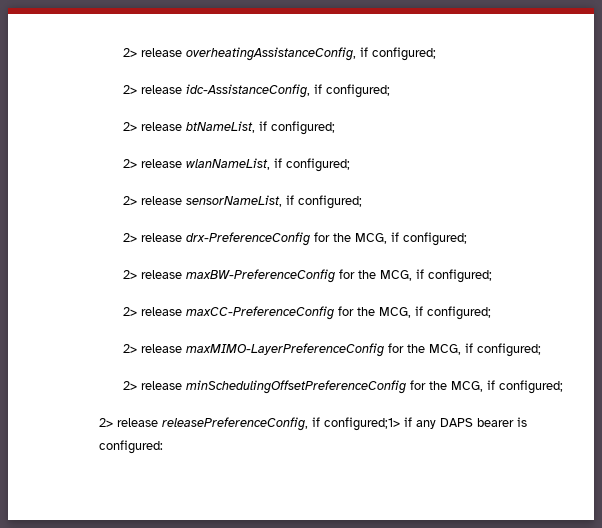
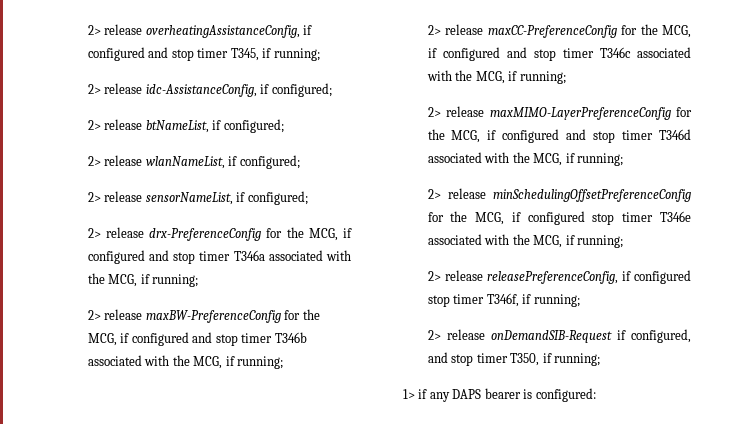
- 2> release overheatingAssistanceConfig, if configured;
+ 2> release overheatingAssistanceConfig, if configured and stop timer T345, if running;
- 2> release drx-PreferenceConfig for the MCG, if configured;
+ 2> release drx-PreferenceConfig for the MCG, if configured and stop timer T346a associated with the MCG, if running;
- 2> release maxBW-PreferenceConfig for the MCG, if configured;
+ 2> release maxBW-PreferenceConfig for the MCG, if configured and stop timer T346b associated with the MCG, if running;
- 2> release maxCC-PreferenceConfig for the MCG, if configured;
+ 2> release maxCC-PreferenceConfig for the MCG, if configured and stop timer T346c associated with the MCG, if running;
- 2> release maxMIMO-LayerPreferenceConfig for the MCG, if configured;
+ 2> release maxMIMO-LayerPreferenceConfig for the MCG, if configured and stop timer T346d associated with the MCG, if running;
- 2> release minSchedulingOffsetPreferenceConfig for the MCG, if configured;
- 2> release releasePreferenceConfig, if configured;1> if any DAPS bearer is configured:
+ 2> release minSchedulingOffsetPreferenceConfig for the MCG, if configured stop timer T346e associated with the MCG, if running;
+ 2> release releasePreferenceConfig, if configured stop timer T346f, if running;
+ 2> release onDemandSIB-Request if configured, and stop timer T350, if running;
+ 1> if any DAPS bearer is configured:

